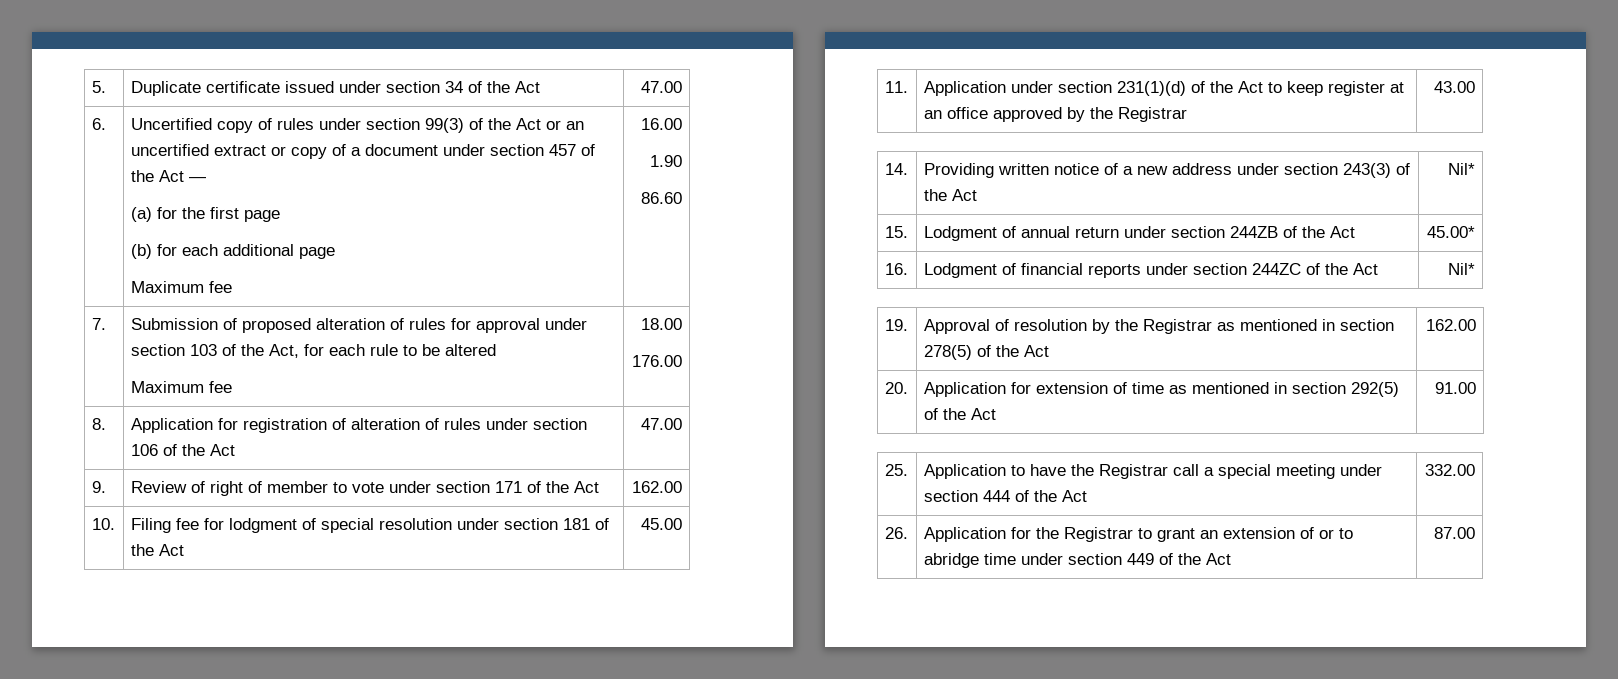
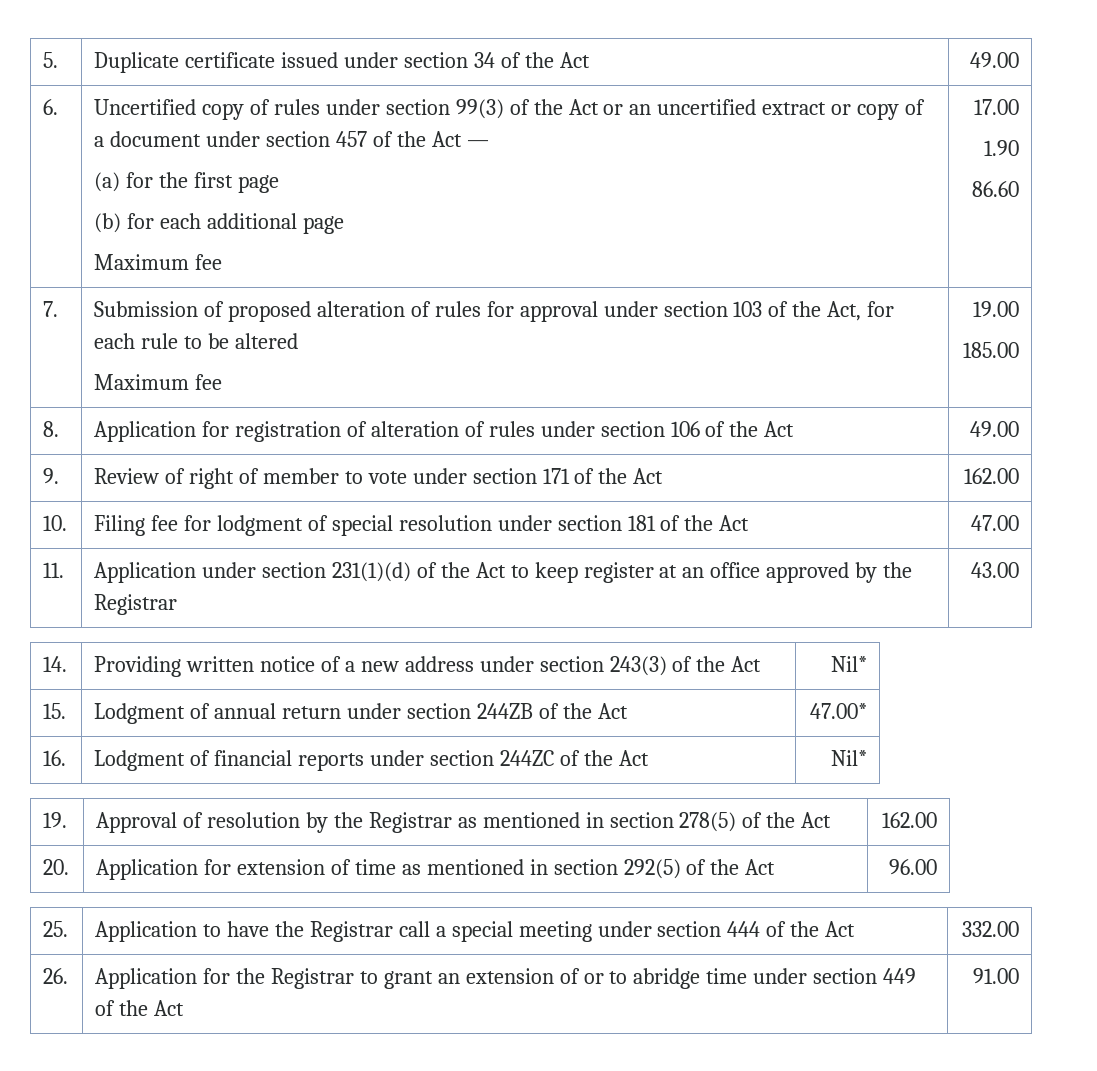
- 5. | Duplicate certificate issued under section 34 of the Act | 47.00
+ 5. | Duplicate certificate issued under section 34 of the Act | 49.00
- 16.00
+ 17.00
  7. | Submission of proposed alteration of rules for approval under section 103 of the Act, for each rule to be altered
- Maximum fee | 18.00
- 176.00
+ Maximum fee | 19.00
+ 185.00
- 8. | Application for registration of alteration of rules under section 106 of the Act | 47.00
+ 8. | Application for registration of alteration of rules under section 106 of the Act | 49.00
- 10. | Filing fee for lodgment of special resolution under section 181 of the Act | 45.00
+ 10. | Filing fee for lodgment of special resolution under section 181 of the Act | 47.00
- 15. | Lodgment of annual return under section 244ZB of the Act | 45.00*
+ 15. | Lodgment of annual return under section 244ZB of the Act | 47.00*
- 20. | Application for extension of time as mentioned in section 292(5) of the Act | 91.00
+ 20. | Application for extension of time as mentioned in section 292(5) of the Act | 96.00
- 26. | Application for the Registrar to grant an extension of or to abridge time under section 449 of the Act | 87.00
+ 26. | Application for the Registrar to grant an extension of or to abridge time under section 449 of the Act | 91.00

